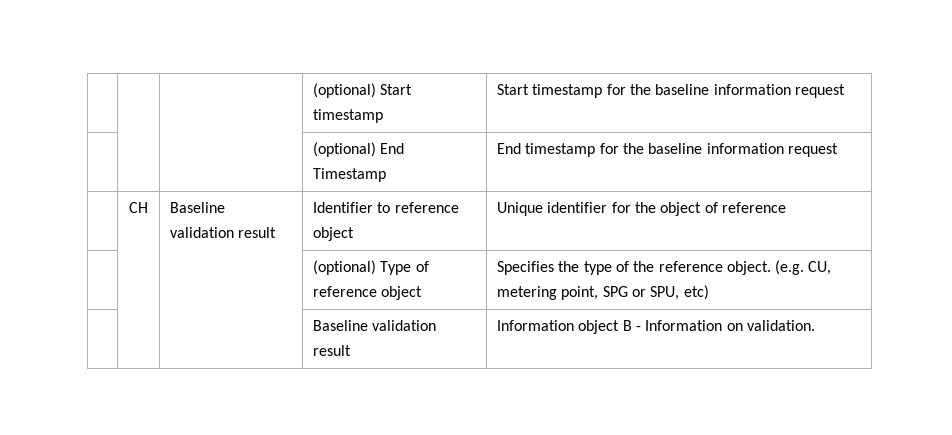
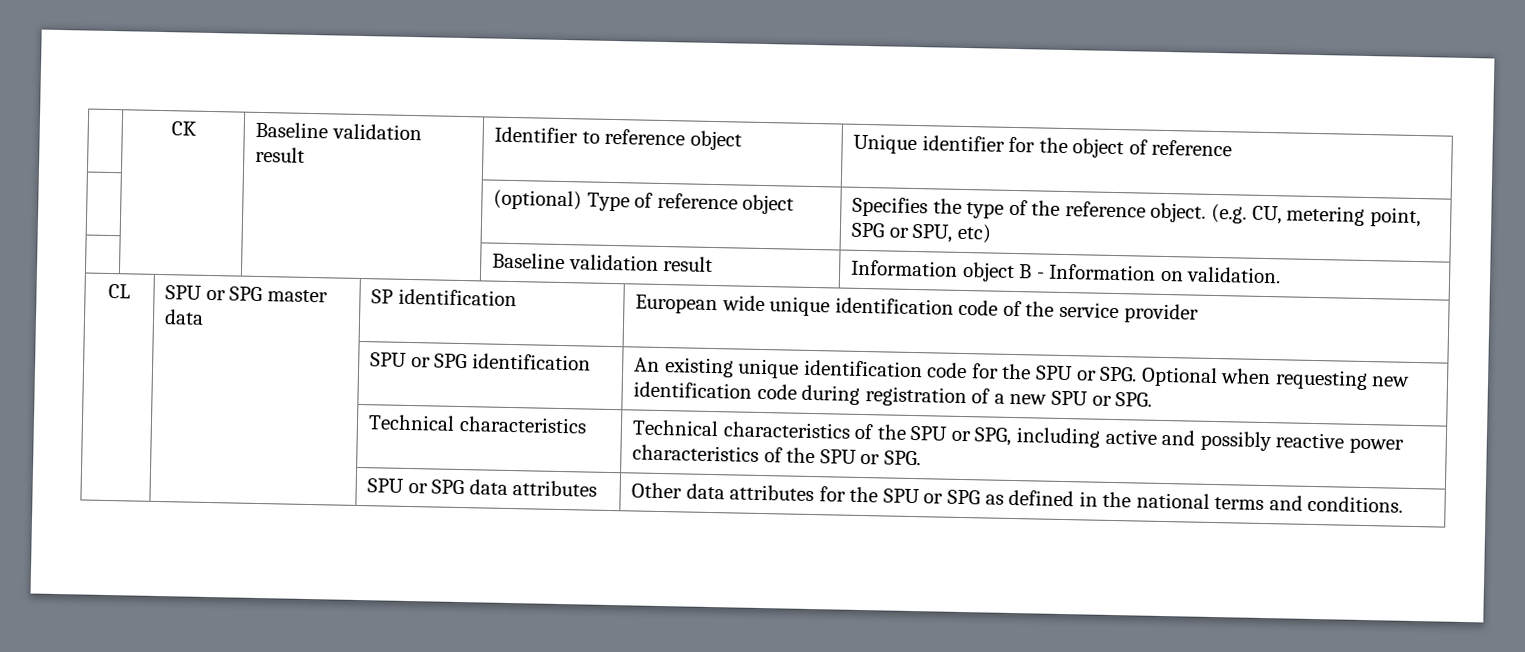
- | | | (optional) Start timestamp | Start timestamp for the baseline information request
- | | | (optional) End Timestamp | End timestamp for the baseline information request
- | CH | Baseline validation result | Identifier to reference object | Unique identifier for the object of reference
+ | CK | Baseline validation result | Identifier to reference object | Unique identifier for the object of reference
+ CL | SPU or SPG master data | SP identification | European wide unique identification code of the service provider
+ | | SPU or SPG identification | An existing unique identification code for the SPU or SPG. Optional when requesting new identification code during registration of a new SPU or SPG.
+ | | Technical characteristics | Technical characteristics of the SPU or SPG, including active and possibly reactive power characteristics of the SPU or SPG.
+ | | SPU or SPG data attributes | Other data attributes for the SPU or SPG as defined in the national terms and conditions.

